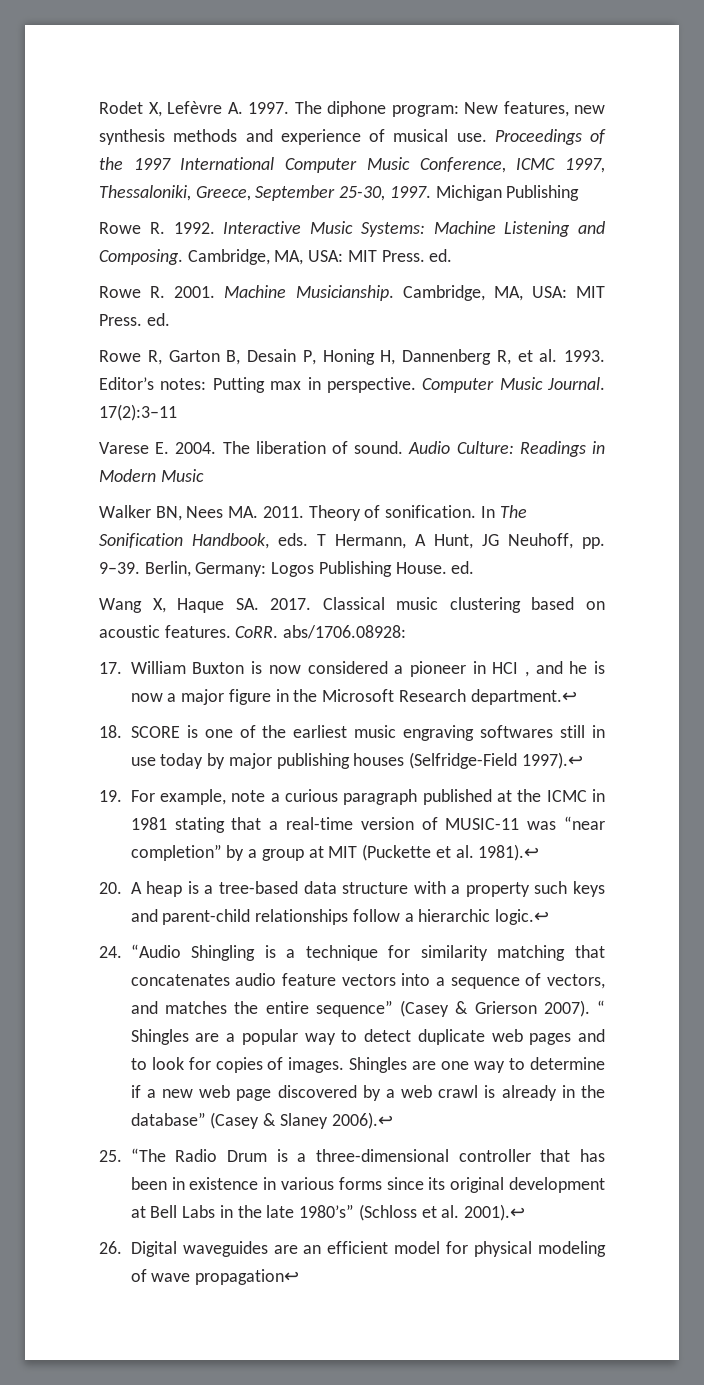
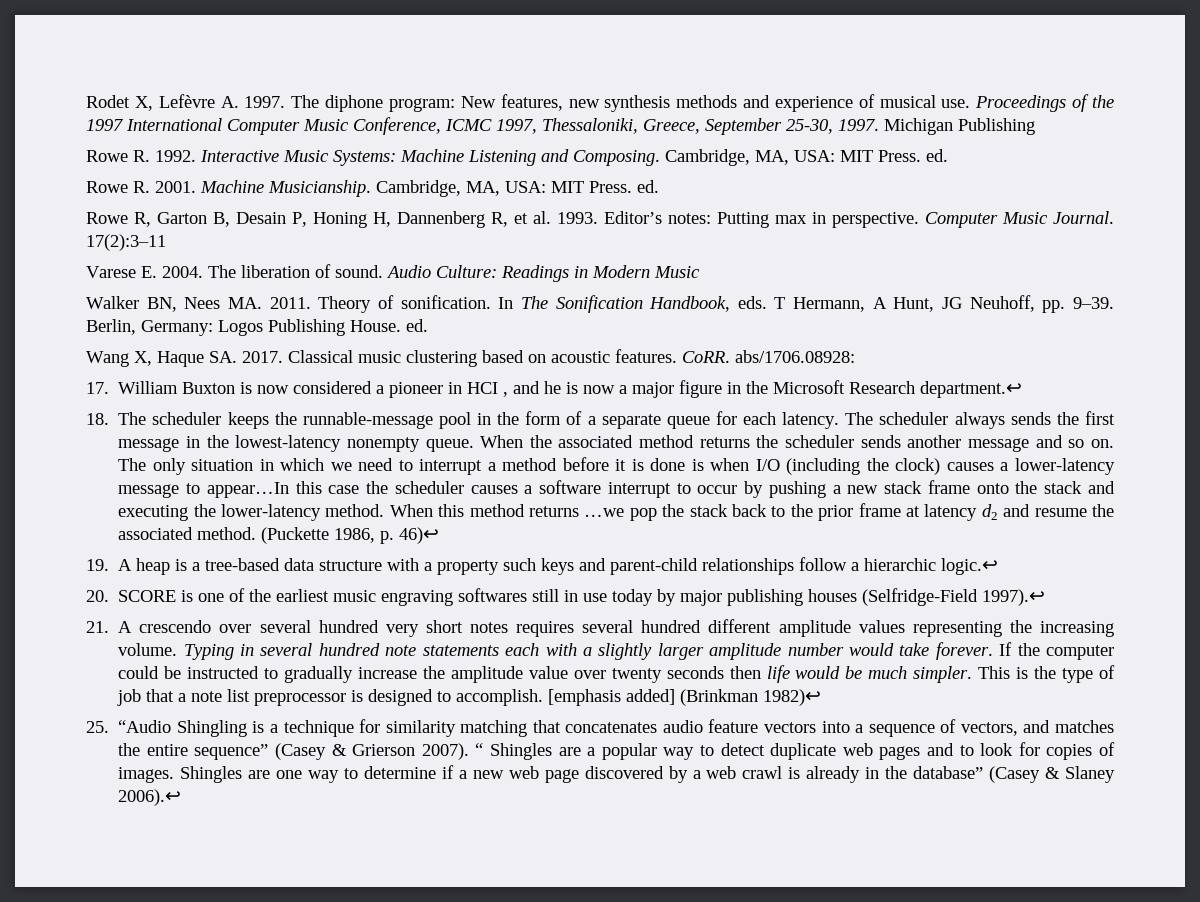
- 18. SCORE is one of the earliest music engraving softwares still in use today by major publishing houses (Selfridge-Field 1997).↩
+ 18. The scheduler keeps the runnable-message pool in the form of a separate queue for each latency. The scheduler always sends the first message in the lowest-latency nonempty queue. When the associated method returns the scheduler sends another message and so on. The only situation in which we need to interrupt a method before it is done is when I/O (including the clock) causes a lower-latency message to appear…In this case the scheduler causes a software interrupt to occur by pushing a new stack frame onto the stack and executing the lower-latency method. When this method returns …we pop the stack back to the prior frame at latency d2 and resume the associated method. (Puckette 1986, p. 46)↩
+ 19. A heap is a tree-based data structure with a property such keys and parent-child relationships follow a hierarchic logic.↩
+ 20. SCORE is one of the earliest music engraving softwares still in use today by major publishing houses (Selfridge-Field 1997).↩
- 19. For example, note a curious paragraph published at the ICMC in 1981 stating that a real-time version of MUSIC-11 was “near completion” by a group at MIT (Puckette et al. 1981).↩
- 20. A heap is a tree-based data structure with a property such keys and parent-child relationships follow a hierarchic logic.↩
- 24. “Audio Shingling is a technique for similarity matching that concatenates audio feature vectors into a sequence of vectors, and matches the entire sequence” (Casey & Grierson 2007).
+ 21. A crescendo over several hundred very short notes requires several hundred different amplitude values representing the increasing volume. Typing in several hundred note statements each with a slightly larger amplitude number would take forever. If the computer could be instructed to gradually increase the amplitude value over twenty seconds then life would be much simpler. This is the type of job that a note list preprocessor is designed to accomplish. [emphasis added] (Brinkman 1982)↩
+ 25. “Audio Shingling is a technique for similarity matching that concatenates audio feature vectors into a sequence of vectors, and matches the entire sequence” (Casey & Grierson 2007).
- 25. “The Radio Drum is a three-dimensional controller that has been in existence in various forms since its original development at Bell Labs in the late 1980’s” (Schloss et al. 2001).↩
- 26. Digital waveguides are an efficient model for physical modeling of wave propagation↩

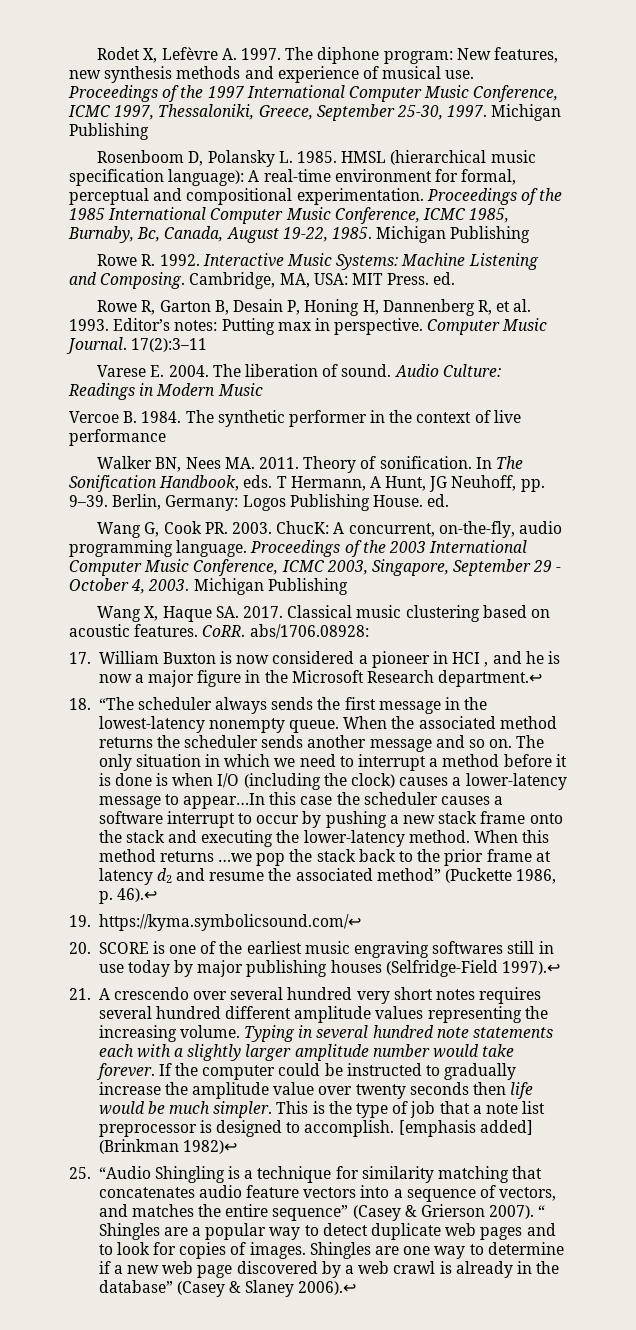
+ Rosenboom D, Polansky L. 1985. HMSL (hierarchical music specification language): A real-time environment for formal, perceptual and compositional experimentation. Proceedings of the 1985 International Computer Music Conference, ICMC 1985, Burnaby, Bc, Canada, August 19-22, 1985. Michigan Publishing
- Rowe R. 2001. Machine Musicianship. Cambridge, MA, USA: MIT Press. ed.
+ Vercoe B. 1984. The synthetic performer in the context of live performance
+ Wang G, Cook PR. 2003. ChucK: A concurrent, on-the-fly, audio programming language. Proceedings of the 2003 International Computer Music Conference, ICMC 2003, Singapore, September 29 - October 4, 2003. Michigan Publishing
- 18. The scheduler keeps the runnable-message pool in the form of a separate queue for each latency. The scheduler always sends the first message in the lowest-latency nonempty queue.
+ 18. “The scheduler always sends the first message in the lowest-latency nonempty queue.
- When this method returns …we pop the stack back to the prior frame at latency d2 and resume the associated method. (Puckette 1986, p. 46)↩
+ When this method returns …we pop the stack back to the prior frame at latency d2 and resume the associated method” (Puckette 1986, p. 46).↩
- 19. A heap is a tree-based data structure with a property such keys and parent-child relationships follow a hierarchic logic.↩
+ 19. https://kyma.symbolicsound.com/↩

